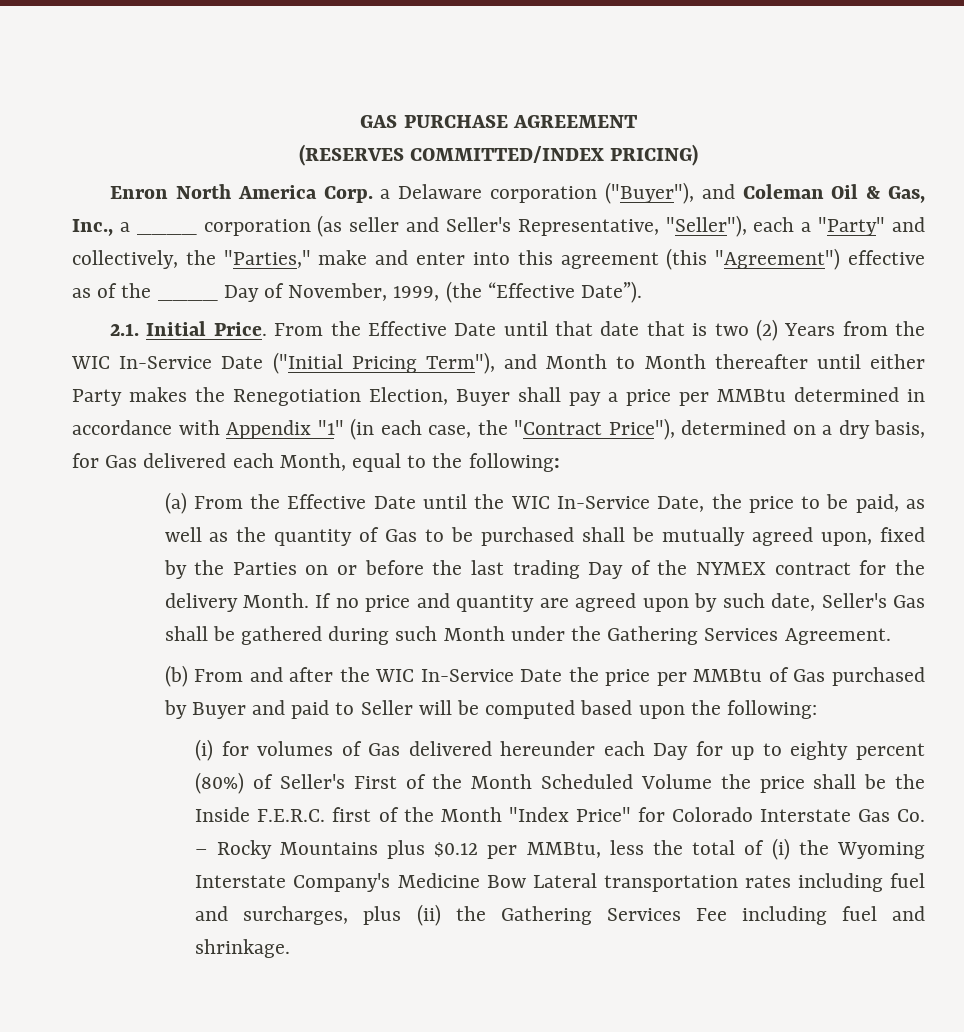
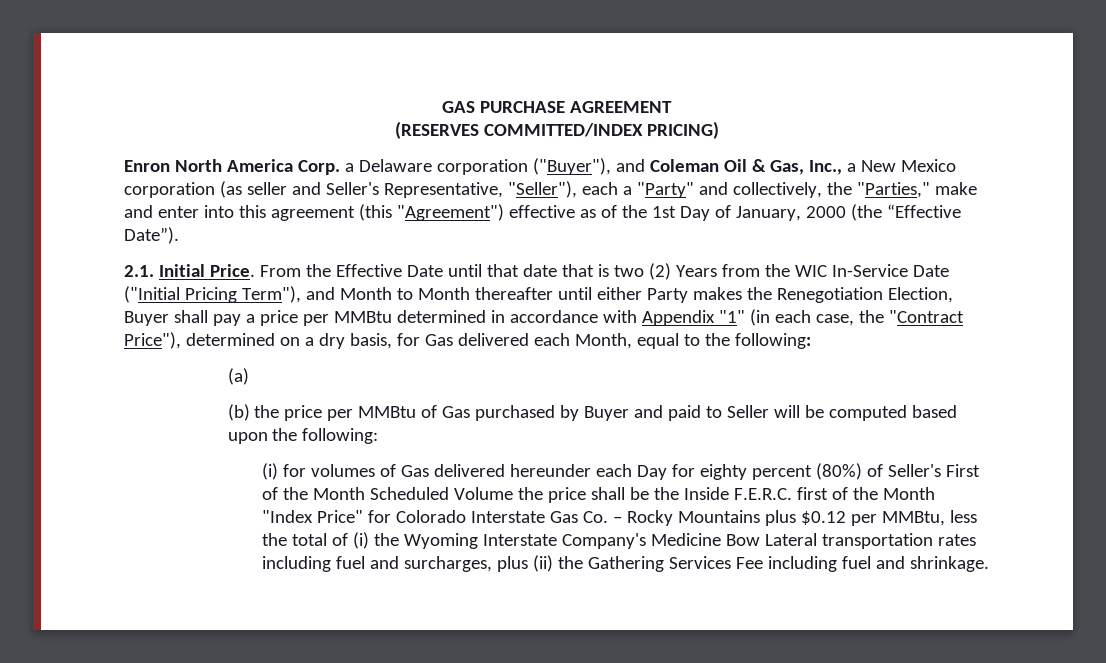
- Enron North America Corp. a Delaware corporation ("Buyer"), and Coleman Oil & Gas, Inc., a ____ corporation (as seller and Seller's Representative, "Seller"), each a "Party" and collectively, the "Parties," make and enter into this agreement (this "Agreement") effective as of the ____ Day of November, 1999, (the “Effective Date”).
+ Enron North America Corp. a Delaware corporation ("Buyer"), and Coleman Oil & Gas, Inc., a New Mexico corporation (as seller and Seller's Representative, "Seller"), each a "Party" and collectively, the "Parties," make and enter into this agreement (this "Agreement") effective as of the 1st Day of January, 2000 (the “Effective Date”).
- (a) From the Effective Date until the WIC In-Service Date, the price to be paid, as well as the quantity of Gas to be purchased shall be mutually agreed upon, fixed by the Parties on or before the last trading Day of the NYMEX contract for the delivery Month. If no price and quantity are agreed upon by such date, Seller's Gas shall be gathered during such Month under the Gathering Services Agreement.
- (b) From and after the WIC In-Service Date the price per MMBtu of Gas purchased by Buyer and paid to Seller will be computed based upon the following:
+ (a)
+ (b) the price per MMBtu of Gas purchased by Buyer and paid to Seller will be computed based upon the following:
- (i) for volumes of Gas delivered hereunder each Day for up to eighty percent (80%) of Seller's First of the Month Scheduled Volume the price shall be the Inside F.E.R.C. first of the Month "Index Price" for Colorado Interstate Gas Co. – Rocky Mountains plus $0.12 per MMBtu, less the total of (i) the Wyoming Interstate Company's Medicine Bow Lateral transportation rates including fuel and surcharges, plus (ii) the Gathering Services Fee including fuel and shrinkage.
+ (i) for volumes of Gas delivered hereunder each Day for eighty percent (80%) of Seller's First of the Month Scheduled Volume the price shall be the Inside F.E.R.C. first of the Month "Index Price" for Colorado Interstate Gas Co. – Rocky Mountains plus $0.12 per MMBtu, less the total of (i) the Wyoming Interstate Company's Medicine Bow Lateral transportation rates including fuel and surcharges, plus (ii) the Gathering Services Fee including fuel and shrinkage.

